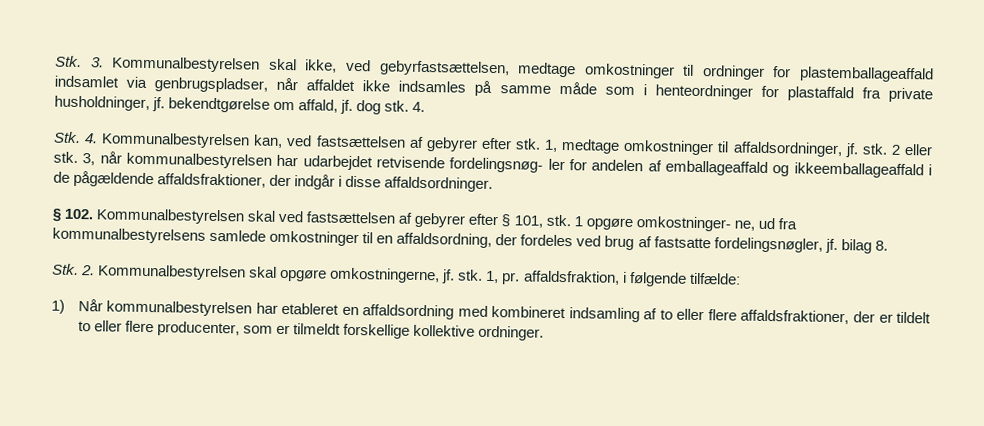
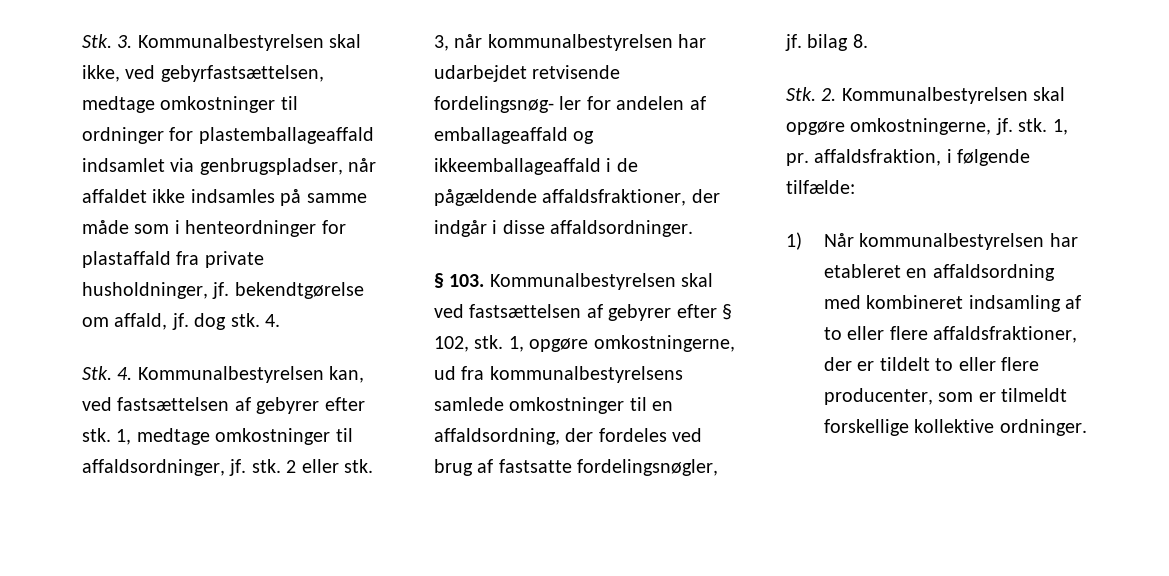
- § 102. Kommunalbestyrelsen skal ved fastsættelsen af gebyrer efter § 101, stk. 1 opgøre omkostninger- ne, ud fra kommunalbestyrelsens samlede omkostninger til en affaldsordning, der fordeles ved brug af fastsatte fordelingsnøgler, jf. bilag 8.
+ § 103. Kommunalbestyrelsen skal ved fastsættelsen af gebyrer efter § 102, stk. 1, opgøre omkostningerne, ud fra kommunalbestyrelsens samlede omkostninger til en affaldsordning, der fordeles ved brug af fastsatte fordelingsnøgler, jf. bilag 8.

